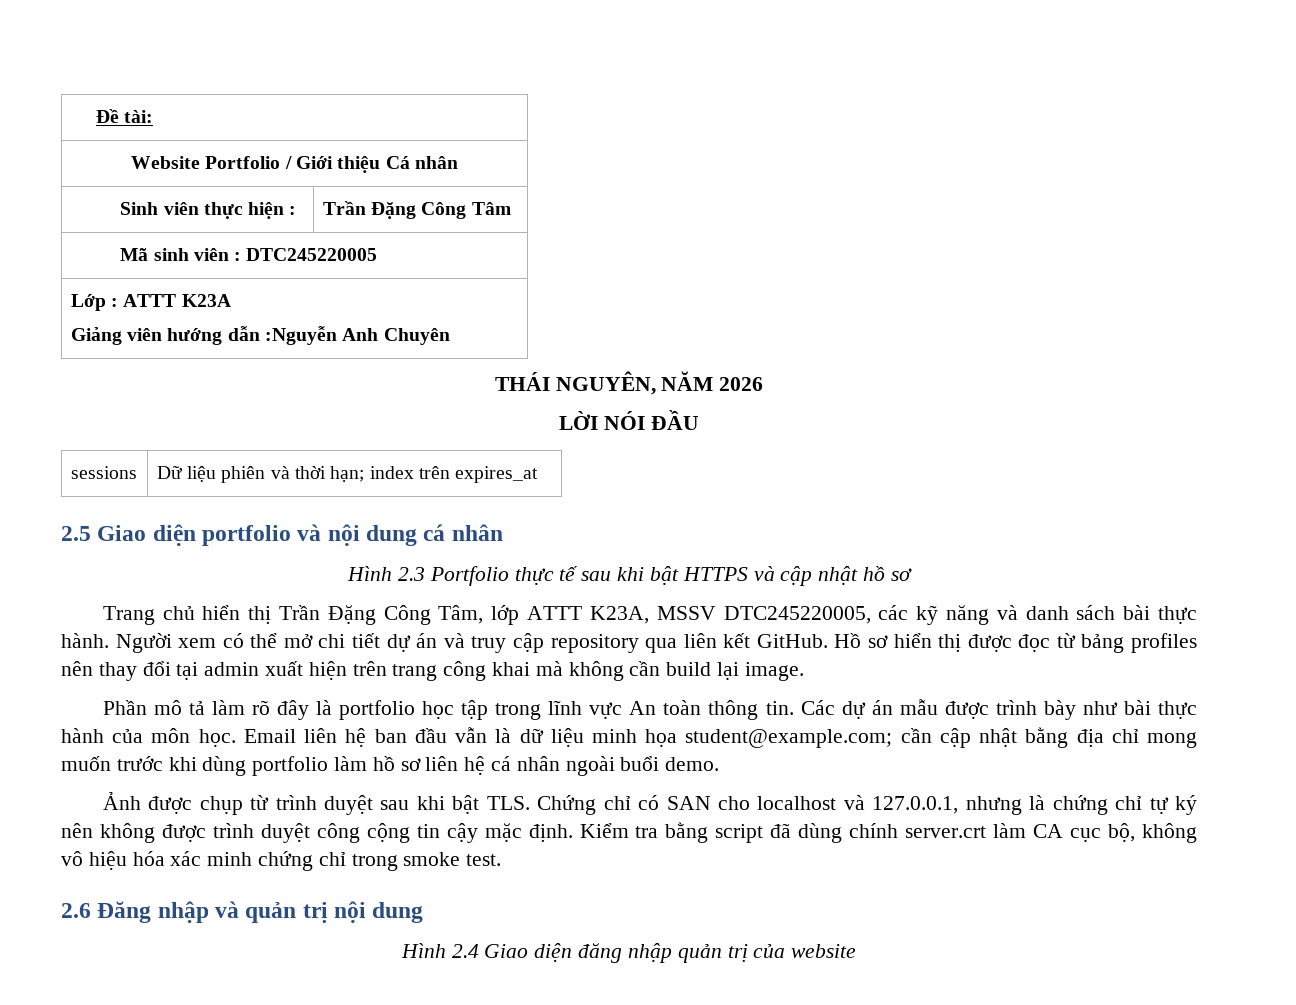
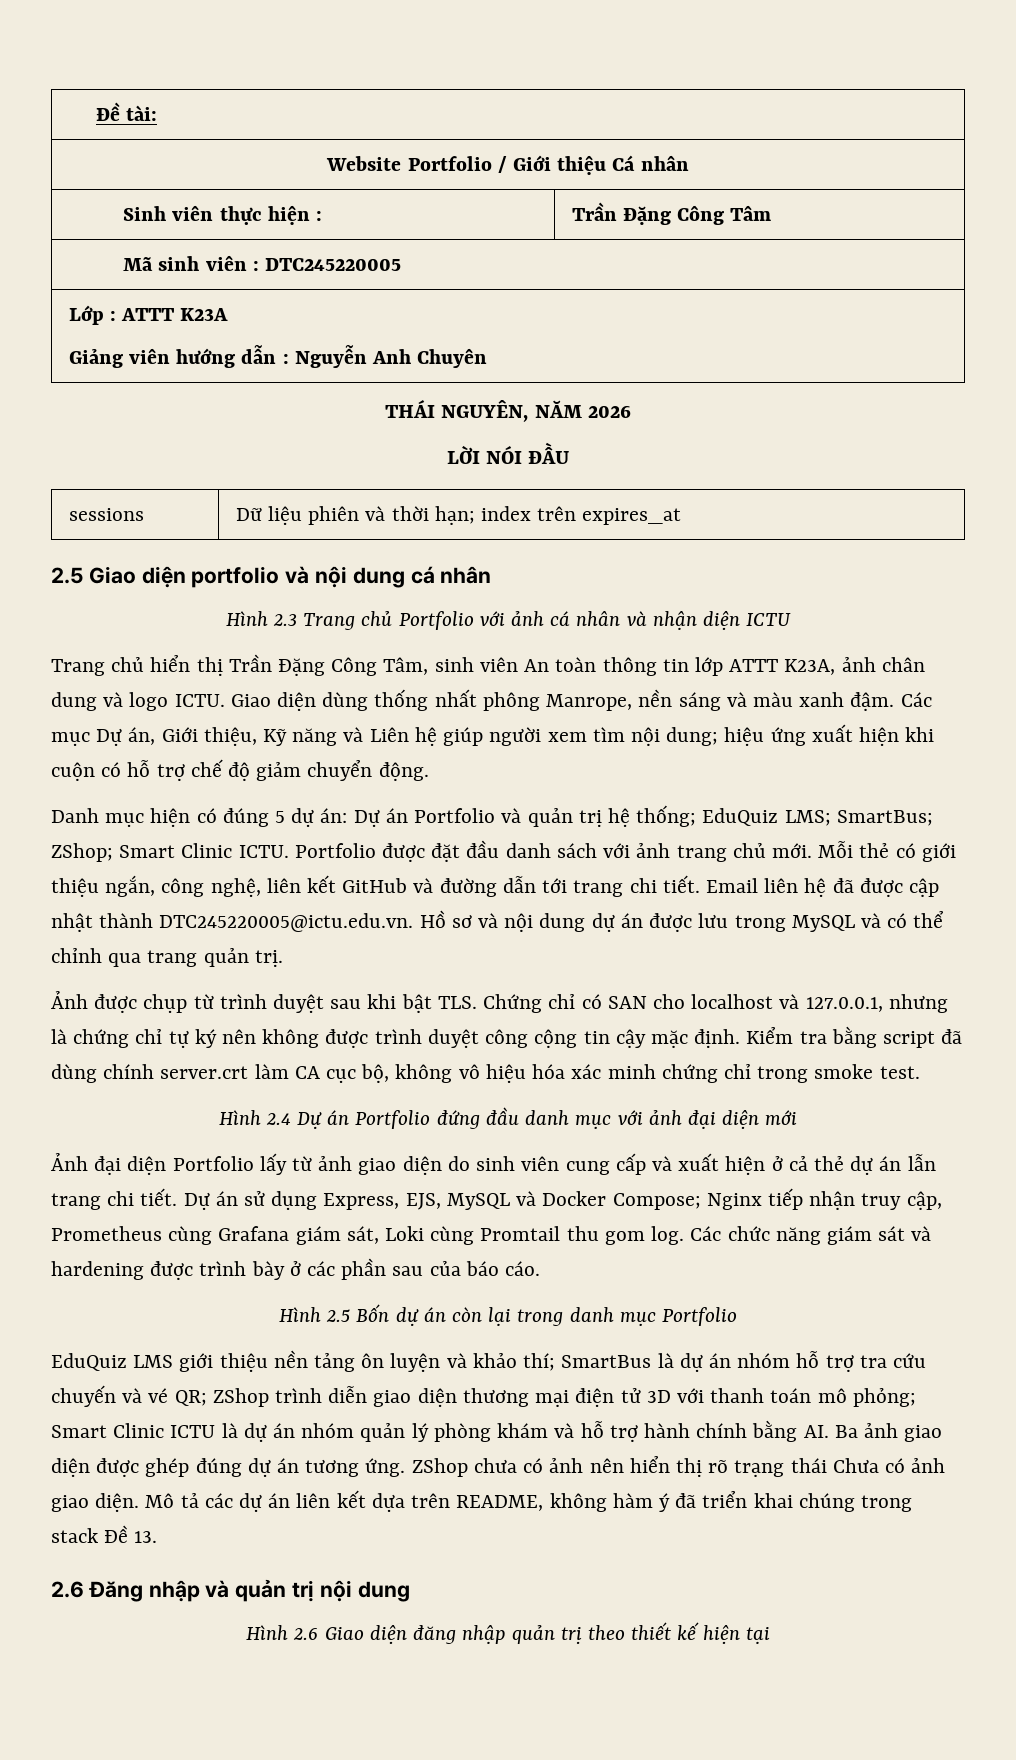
  Lớp : ATTT K23A
- Giảng viên hướng dẫn :Nguyễn Anh Chuyên
+ Giảng viên hướng dẫn : Nguyễn Anh Chuyên
- Hình 2.3 Portfolio thực tế sau khi bật HTTPS và cập nhật hồ sơ
+ Hình 2.3 Trang chủ Portfolio với ảnh cá nhân và nhận diện ICTU
- Trang chủ hiển thị Trần Đặng Công Tâm, lớp ATTT K23A, MSSV DTC245220005, các kỹ năng và danh sách bài thực hành. Người xem có thể mở chi tiết dự án và truy cập repository qua liên kết GitHub. Hồ sơ hiển thị được đọc từ bảng profiles nên thay đổi tại admin xuất hiện trên trang công khai mà không cần build lại image.
- Phần mô tả làm rõ đây là portfolio học tập trong lĩnh vực An toàn thông tin. Các dự án mẫu được trình bày như bài thực hành của môn học. Email liên hệ ban đầu vẫn là dữ liệu minh họa student@example.com; cần cập nhật bằng địa chỉ mong muốn trước khi dùng portfolio làm hồ sơ liên hệ cá nhân ngoài buổi demo.
+ Trang chủ hiển thị Trần Đặng Công Tâm, sinh viên An toàn thông tin lớp ATTT K23A, ảnh chân dung và logo ICTU. Giao diện dùng thống nhất phông Manrope, nền sáng và màu xanh đậm. Các mục Dự án, Giới thiệu, Kỹ năng và Liên hệ giúp người xem tìm nội dung; hiệu ứng xuất hiện khi cuộn có hỗ trợ chế độ giảm chuyển động.
+ Danh mục hiện có đúng 5 dự án: Dự án Portfolio và quản trị hệ thống; EduQuiz LMS; SmartBus; ZShop; Smart Clinic ICTU. Portfolio được đặt đầu danh sách với ảnh trang chủ mới. Mỗi thẻ có giới thiệu ngắn, công nghệ, liên kết GitHub và đường dẫn tới trang chi tiết. Email liên hệ đã được cập nhật thành DTC245220005@ictu.edu.vn. Hồ sơ và nội dung dự án được lưu trong MySQL và có thể chỉnh qua trang quản trị.
+ Hình 2.4 Dự án Portfolio đứng đầu danh mục với ảnh đại diện mới
+ Ảnh đại diện Portfolio lấy từ ảnh giao diện do sinh viên cung cấp và xuất hiện ở cả thẻ dự án lẫn trang chi tiết. Dự án sử dụng Express, EJS, MySQL và Docker Compose; Nginx tiếp nhận truy cập, Prometheus cùng Grafana giám sát, Loki cùng Promtail thu gom log. Các chức năng giám sát và hardening được trình bày ở các phần sau của báo cáo.
+ Hình 2.5 Bốn dự án còn lại trong danh mục Portfolio
+ EduQuiz LMS giới thiệu nền tảng ôn luyện và khảo thí; SmartBus là dự án nhóm hỗ trợ tra cứu chuyến và vé QR; ZShop trình diễn giao diện thương mại điện tử 3D với thanh toán mô phỏng; Smart Clinic ICTU là dự án nhóm quản lý phòng khám và hỗ trợ hành chính bằng AI. Ba ảnh giao diện được ghép đúng dự án tương ứng. ZShop chưa có ảnh nên hiển thị rõ trạng thái Chưa có ảnh giao diện. Mô tả các dự án liên kết dựa trên README, không hàm ý đã triển khai chúng trong stack Đề 13.
- Hình 2.4 Giao diện đăng nhập quản trị của website
+ Hình 2.6 Giao diện đăng nhập quản trị theo thiết kế hiện tại

